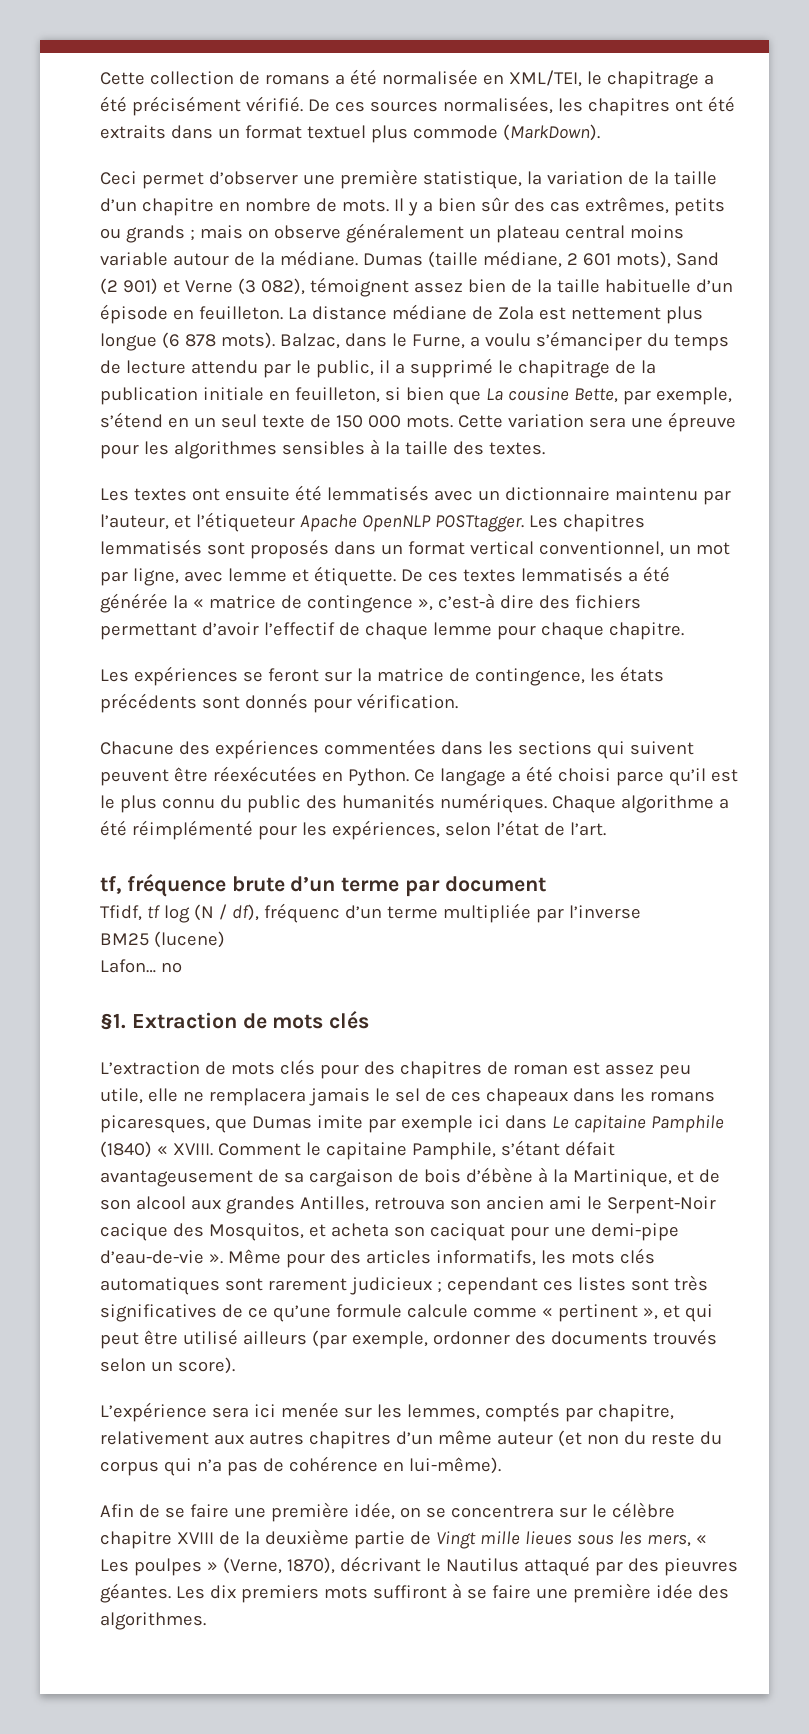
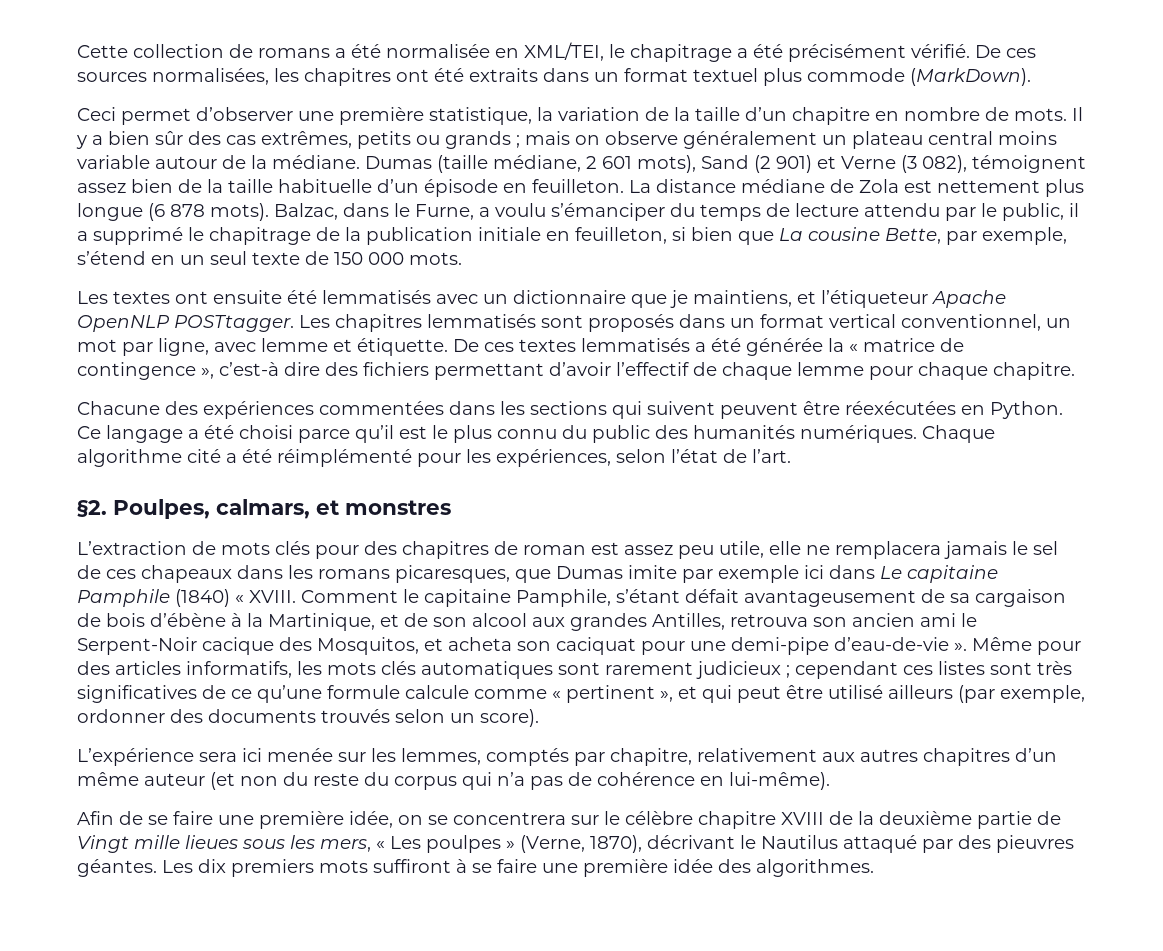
- Cette variation sera une épreuve pour les algorithmes sensibles à la taille des textes.
- Les textes ont ensuite été lemmatisés avec un dictionnaire maintenu par l’auteur, et l’étiqueteur Apache OpenNLP POSTtagger.
+ Les textes ont ensuite été lemmatisés avec un dictionnaire que je maintiens, et l’étiqueteur Apache OpenNLP POSTtagger.
- Les expériences se feront sur la matrice de contingence, les états précédents sont donnés pour vérification.
- Chaque algorithme a été réimplémenté pour les expériences, selon l’état de l’art.
+ Chaque algorithme cité a été réimplémenté pour les expériences, selon l’état de l’art.
- tf, fréquence brute d’un terme par document
- Tfidf, tf log (N / df), fréquenc d’un terme multipliée par l’inverse
- BM25 (lucene)
- Lafon… no
- §1. Extraction de mots clés
+ §2. Poulpes, calmars, et monstres

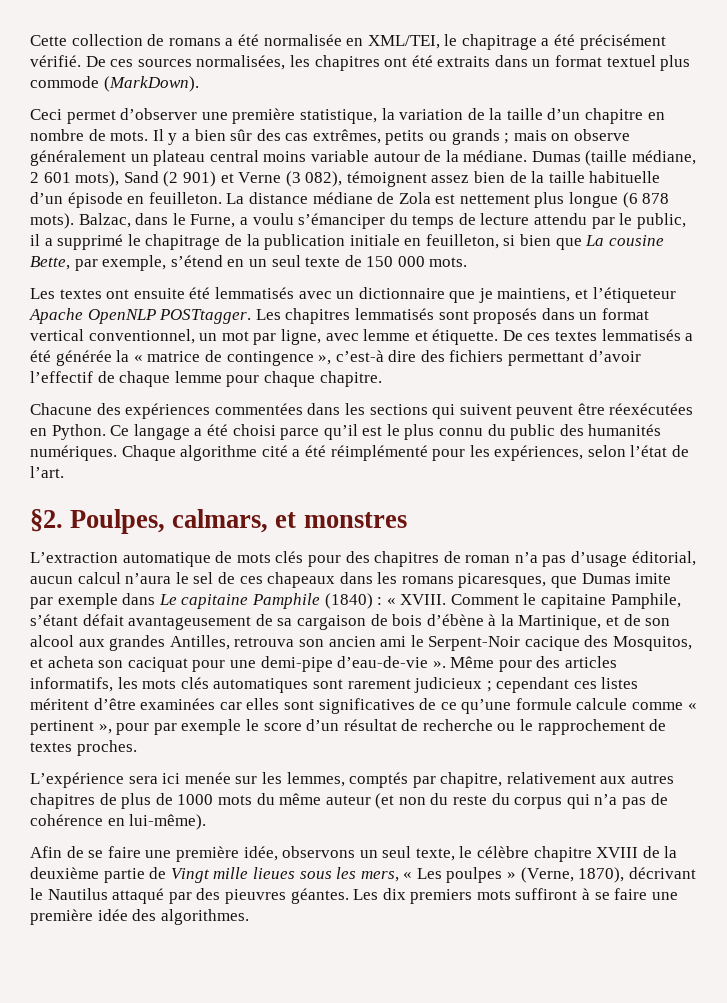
- L’extraction de mots clés pour des chapitres de roman est assez peu utile, elle ne remplacera jamais le sel de ces chapeaux dans les romans picaresques, que Dumas imite par exemple ici dans Le capitaine Pamphile (1840) « XVIII.
+ L’extraction automatique de mots clés pour des chapitres de roman n’a pas d’usage éditorial, aucun calcul n’aura le sel de ces chapeaux dans les romans picaresques, que Dumas imite par exemple dans Le capitaine Pamphile (1840) : « XVIII.
- Même pour des articles informatifs, les mots clés automatiques sont rarement judicieux ; cependant ces listes sont très significatives de ce qu’une formule calcule comme « pertinent », et qui peut être utilisé ailleurs (par exemple, ordonner des documents trouvés selon un score).
+ Même pour des articles informatifs, les mots clés automatiques sont rarement judicieux ; cependant ces listes méritent d’être examinées car elles sont significatives de ce qu’une formule calcule comme « pertinent », pour par exemple le score d’un résultat de recherche ou le rapprochement de textes proches.
- L’expérience sera ici menée sur les lemmes, comptés par chapitre, relativement aux autres chapitres d’un même auteur (et non du reste du corpus qui n’a pas de cohérence en lui-même).
+ L’expérience sera ici menée sur les lemmes, comptés par chapitre, relativement aux autres chapitres de plus de 1000 mots du même auteur (et non du reste du corpus qui n’a pas de cohérence en lui-même).
- Afin de se faire une première idée, on se concentrera sur le célèbre chapitre XVIII de la deuxième partie de Vingt mille lieues sous les mers, « Les poulpes » (Verne, 1870), décrivant le Nautilus attaqué par des pieuvres géantes.
+ Afin de se faire une première idée, observons un seul texte, le célèbre chapitre XVIII de la deuxième partie de Vingt mille lieues sous les mers, « Les poulpes » (Verne, 1870), décrivant le Nautilus attaqué par des pieuvres géantes.

